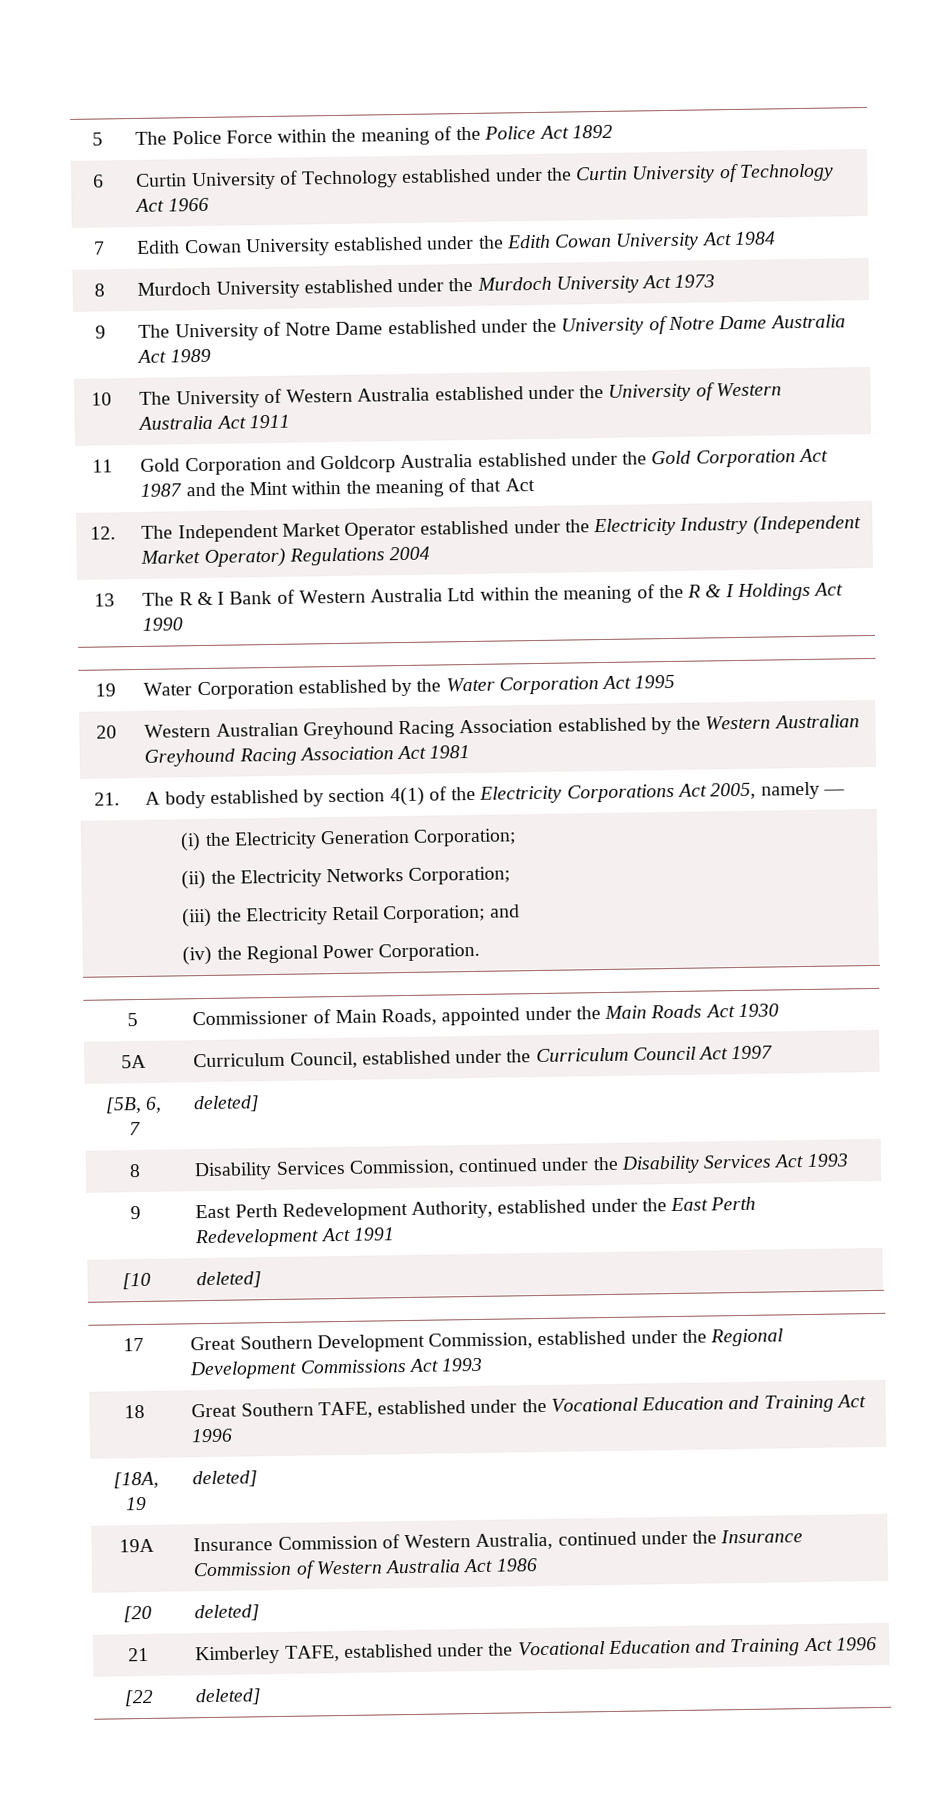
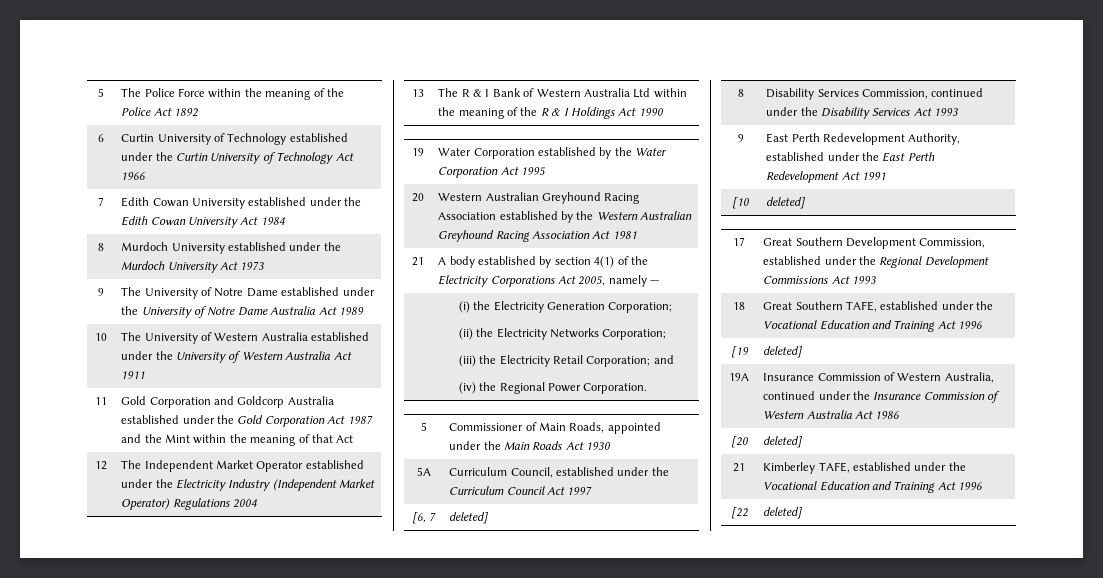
- 12. | The Independent Market Operator established under the Electricity Industry (Independent Market Operator) Regulations 2004
+ 12 | The Independent Market Operator established under the Electricity Industry (Independent Market Operator) Regulations 2004
- 21. | A body established by section 4(1) of the Electricity Corporations Act 2005, namely —
+ 21 | A body established by section 4(1) of the Electricity Corporations Act 2005, namely —
- [5B, 6, 7 | deleted]
+ [6, 7 | deleted]
- [18A, 19 | deleted]
+ [19 | deleted]

